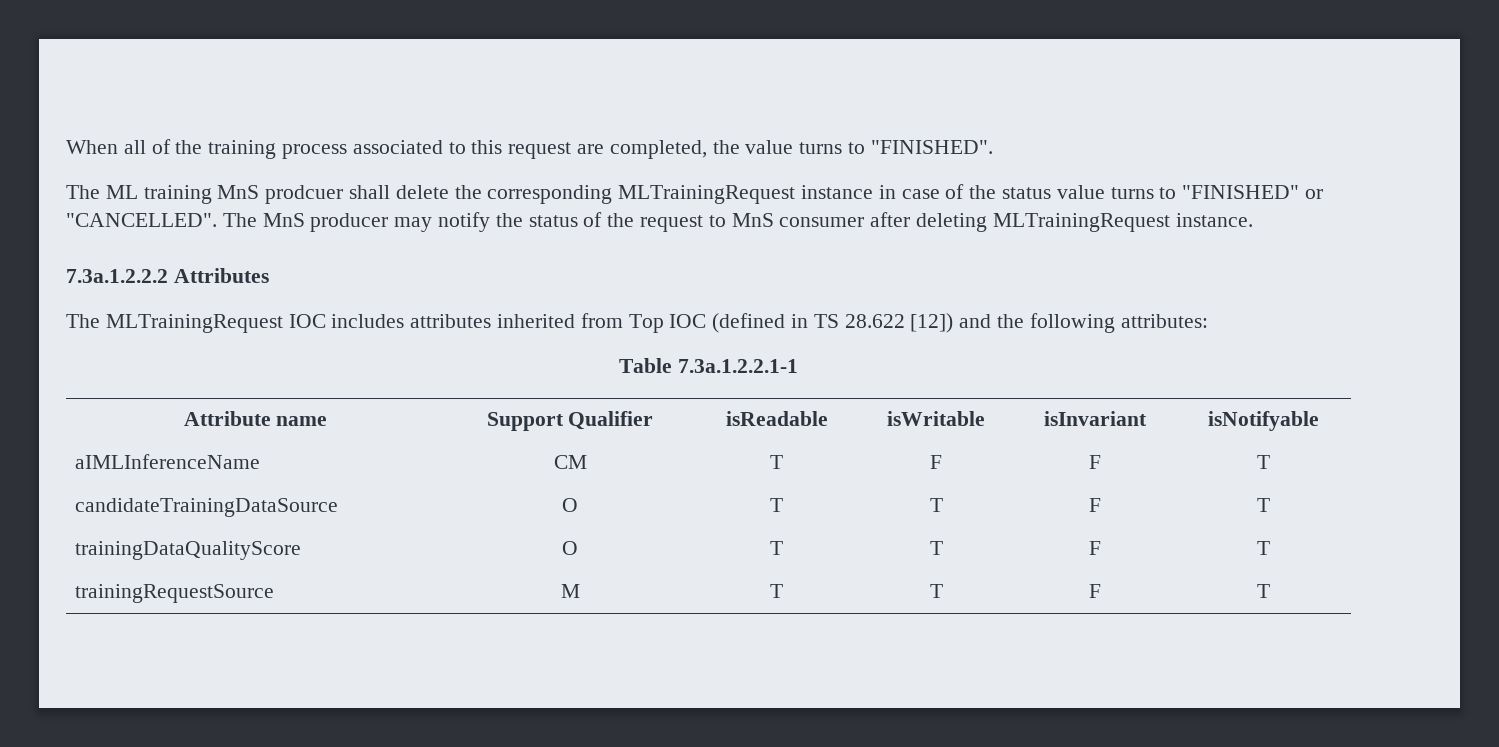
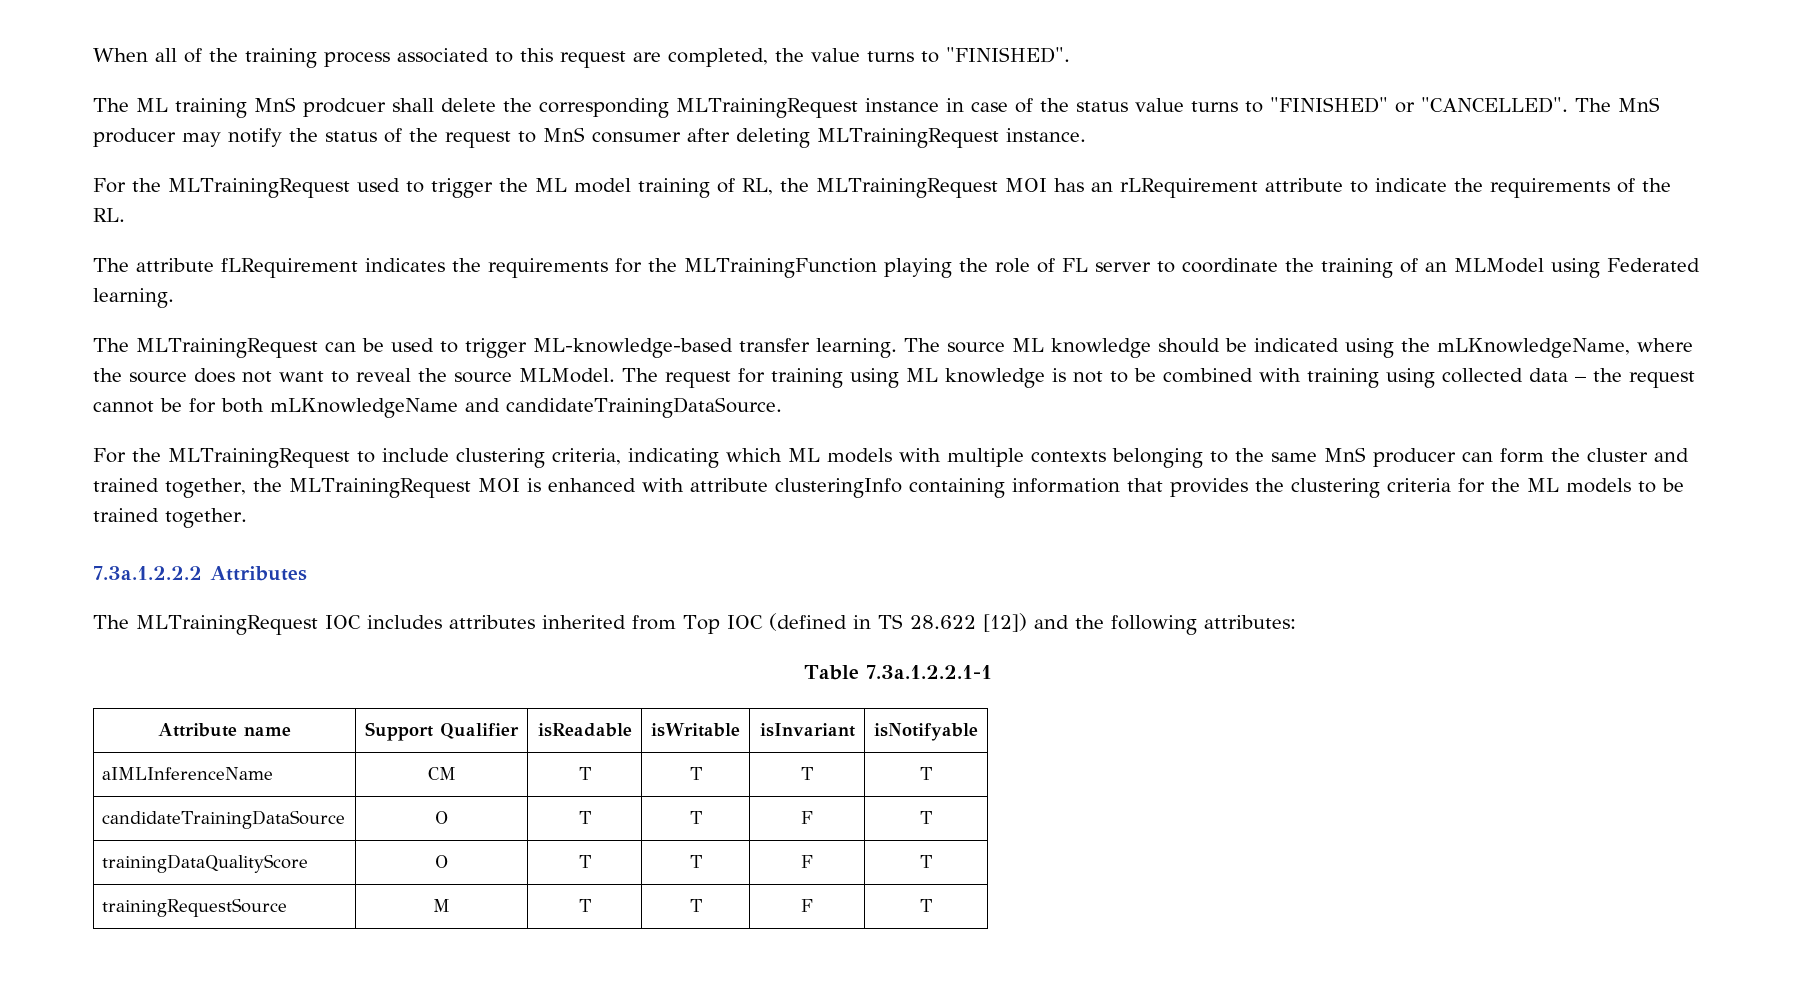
+ For the MLTrainingRequest used to trigger the ML model training of RL, the MLTrainingRequest MOI has an rLRequirement attribute to indicate the requirements of the RL.
+ The attribute fLRequirement indicates the requirements for the MLTrainingFunction playing the role of FL server to coordinate the training of an MLModel using Federated learning.
+ The MLTrainingRequest can be used to trigger ML-knowledge-based transfer learning. The source ML knowledge should be indicated using the mLKnowledgeName, where the source does not want to reveal the source MLModel. The request for training using ML knowledge is not to be combined with training using collected data – the request cannot be for both mLKnowledgeName and candidateTrainingDataSource.
+ For the MLTrainingRequest to include clustering criteria, indicating which ML models with multiple contexts belonging to the same MnS producer can form the cluster and trained together, the MLTrainingRequest MOI is enhanced with attribute clusteringInfo containing information that provides the clustering criteria for the ML models to be trained together.
- aIMLInferenceName | CM | T | F | F | T
+ aIMLInferenceName | CM | T | T | T | T

